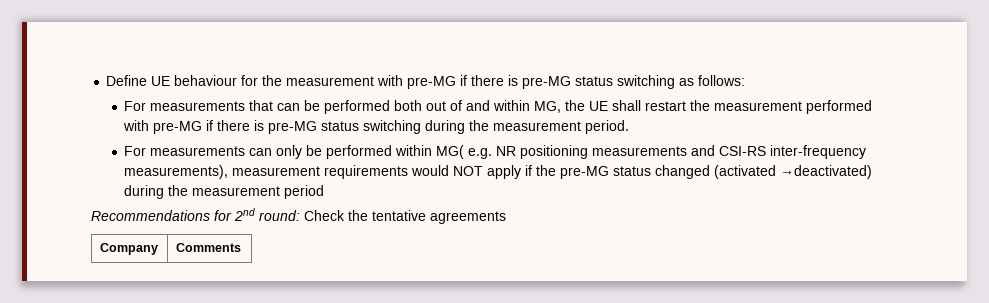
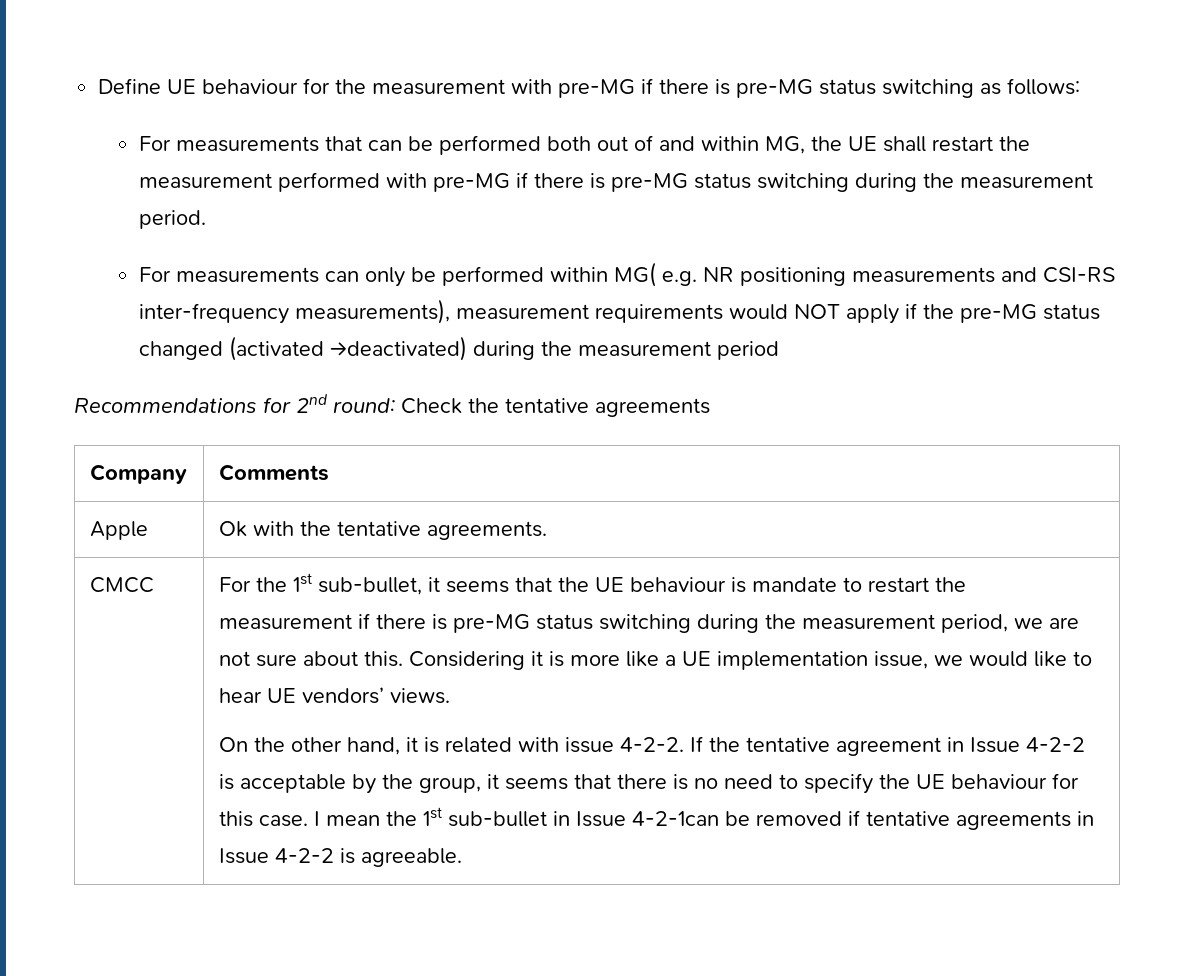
+ Apple | Ok with the tentative agreements.
+ CMCC | For the 1st sub-bullet, it seems that the UE behaviour is mandate to restart the measurement if there is pre-MG status switching during the measurement period, we are not sure about this. Considering it is more like a UE implementation issue, we would like to hear UE vendors’ views.
+ On the other hand, it is related with issue 4-2-2. If the tentative agreement in Issue 4-2-2 is acceptable by the group, it seems that there is no need to specify the UE behaviour for this case. I mean the 1st sub-bullet in Issue 4-2-1can be removed if tentative agreements in Issue 4-2-2 is agreeable.

